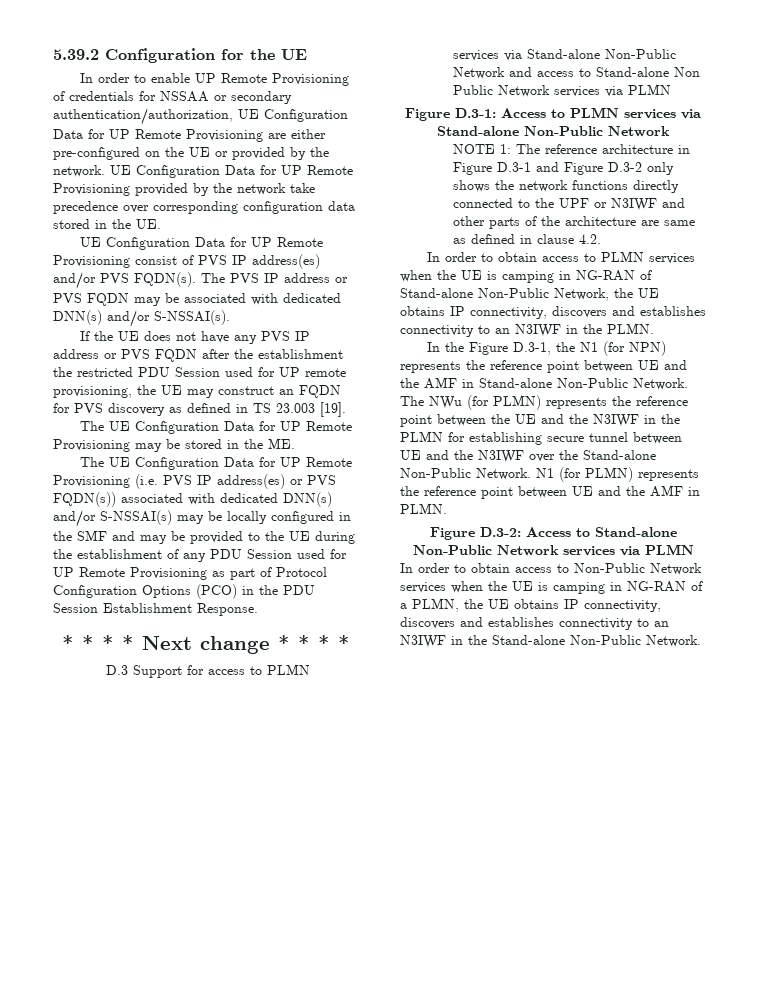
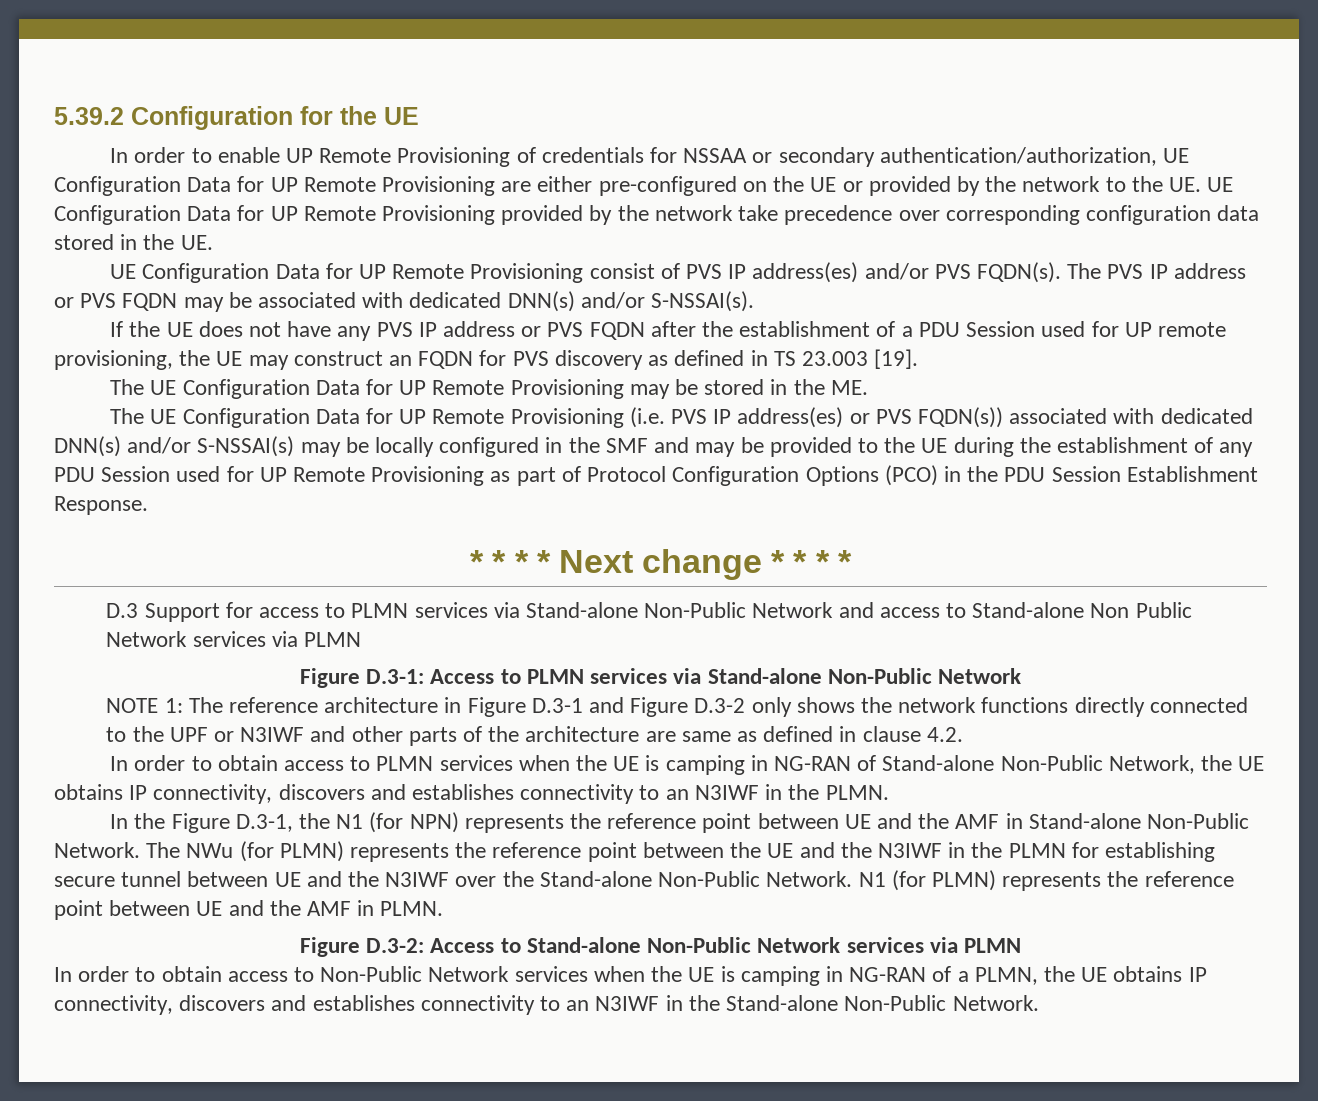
- In order to enable UP Remote Provisioning of credentials for NSSAA or secondary authentication/authorization, UE Configuration Data for UP Remote Provisioning are either pre-configured on the UE or provided by the network. UE Configuration Data for UP Remote Provisioning provided by the network take precedence over corresponding configuration data stored in the UE.
+ In order to enable UP Remote Provisioning of credentials for NSSAA or secondary authentication/authorization, UE Configuration Data for UP Remote Provisioning are either pre-configured on the UE or provided by the network to the UE. UE Configuration Data for UP Remote Provisioning provided by the network take precedence over corresponding configuration data stored in the UE.
- If the UE does not have any PVS IP address or PVS FQDN after the establishment the restricted PDU Session used for UP remote provisioning, the UE may construct an FQDN for PVS discovery as defined in TS 23.003 [19].
+ If the UE does not have any PVS IP address or PVS FQDN after the establishment of a PDU Session used for UP remote provisioning, the UE may construct an FQDN for PVS discovery as defined in TS 23.003 [19].

